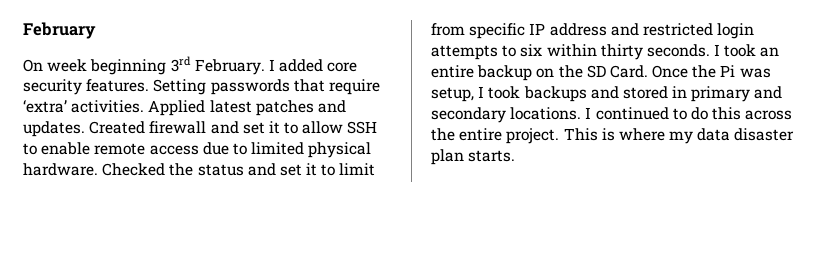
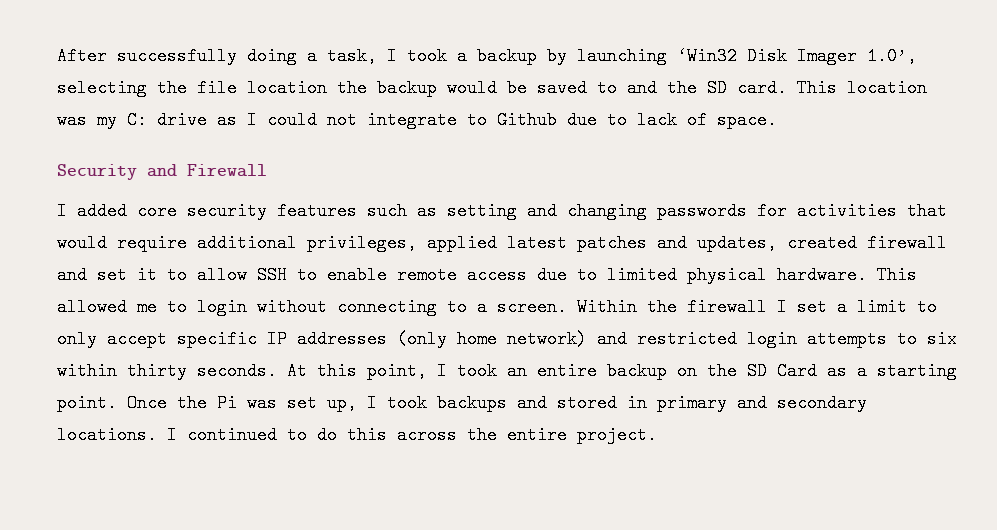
- February
- On week beginning 3rd February. I added core security features. Setting passwords that require ‘extra’ activities. Applied latest patches and updates. Created firewall and set it to allow SSH to enable remote access due to limited physical hardware.
+ After successfully doing a task, I took a backup by launching ‘Win32 Disk Imager 1.0’, selecting the file location the backup would be saved to and the SD card. This location was my C: drive as I could not integrate to Github due to lack of space.
+ Security and Firewall
+ I added core security features such as setting and changing passwords for activities that would require additional privileges, applied latest patches and updates, created firewall and set it to allow SSH to enable remote access due to limited physical hardware.
- Checked the status and set it to limit from specific IP address and restricted login attempts to six within thirty seconds.
+ This allowed me to login without connecting to a screen. Within the firewall I set a limit to only accept specific IP addresses (only home network) and restricted login attempts to six within thirty seconds.
- I took an entire backup on the SD Card.
+ At this point, I took an entire backup on the SD Card as a starting point.
- Once the Pi was setup, I took backups and stored in primary and secondary locations.
+ Once the Pi was set up, I took backups and stored in primary and secondary locations.
- This is where my data disaster plan starts.

